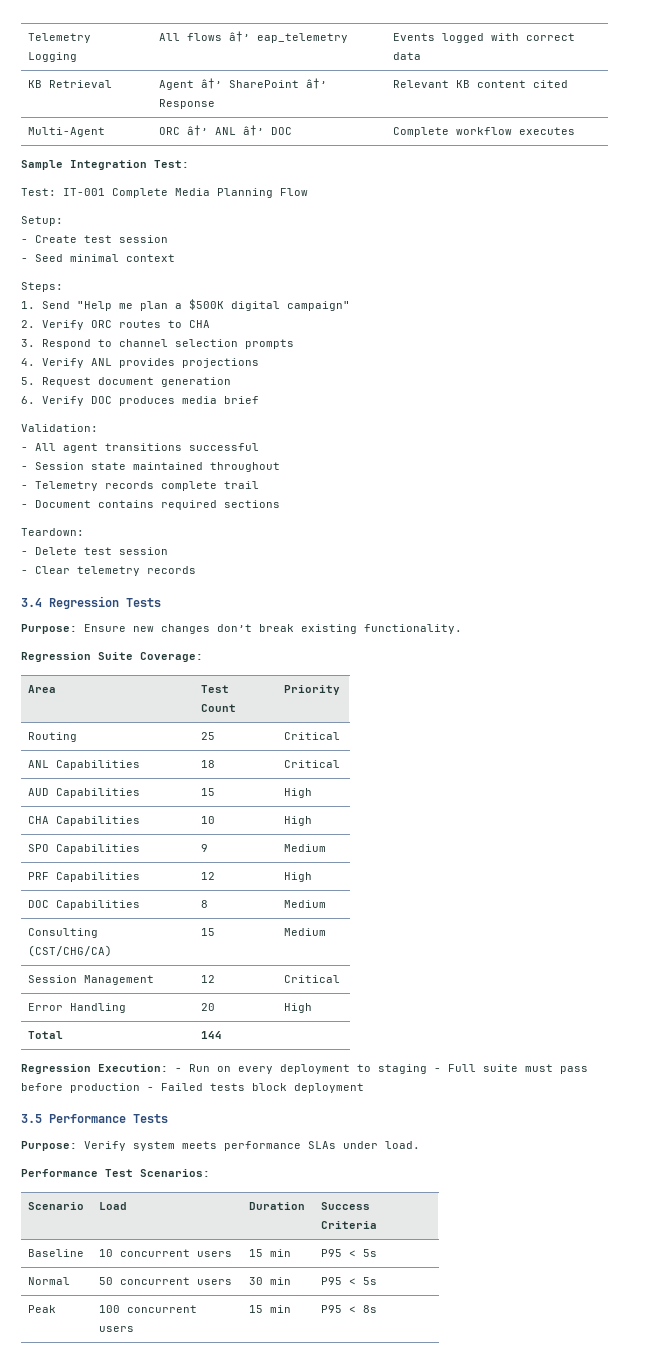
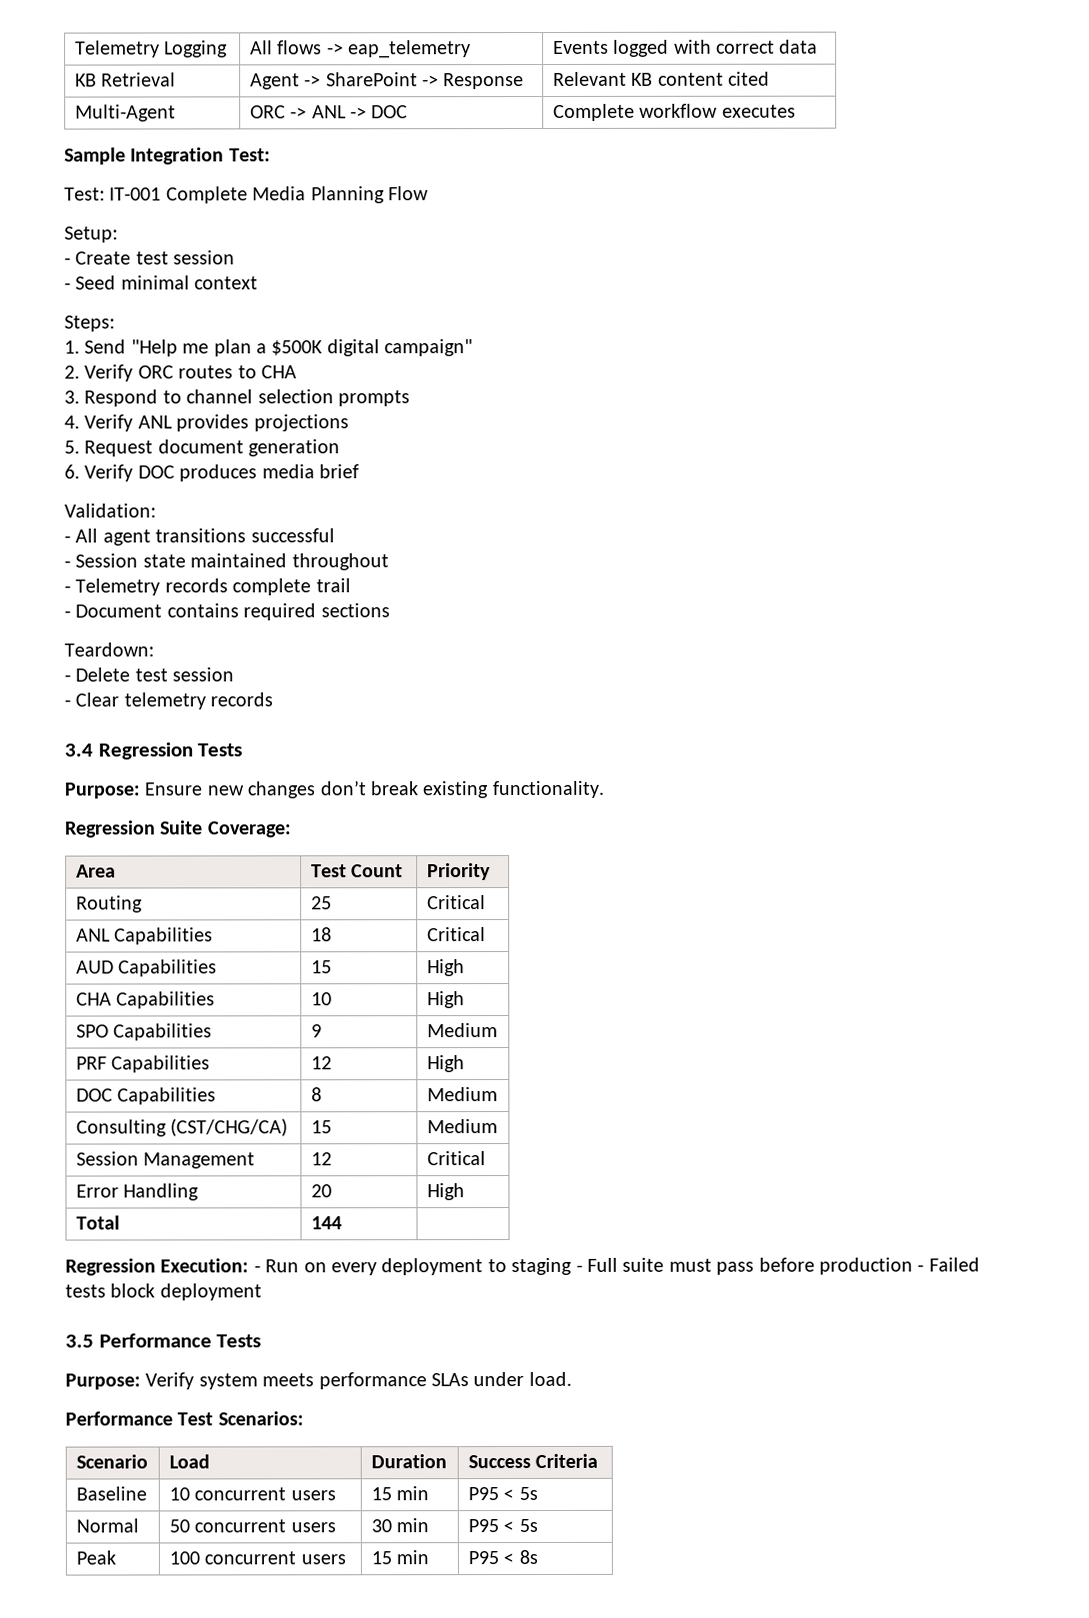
- Telemetry Logging | All flows â†’ eap_telemetry | Events logged with correct data
+ Telemetry Logging | All flows -> eap_telemetry | Events logged with correct data
- KB Retrieval | Agent â†’ SharePoint â†’ Response | Relevant KB content cited
+ KB Retrieval | Agent -> SharePoint -> Response | Relevant KB content cited
- Multi-Agent | ORC â†’ ANL â†’ DOC | Complete workflow executes
+ Multi-Agent | ORC -> ANL -> DOC | Complete workflow executes

